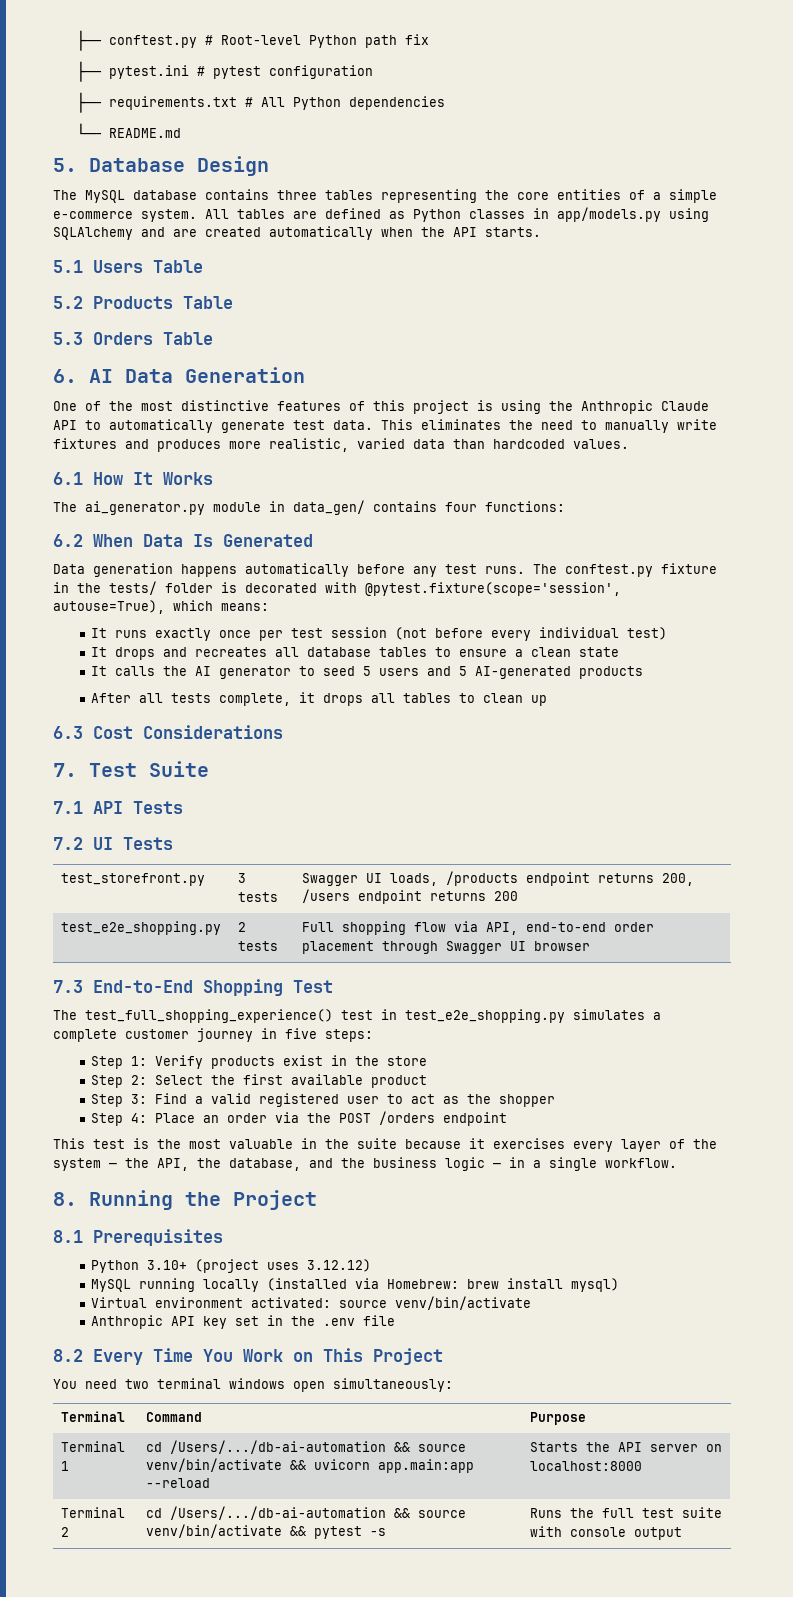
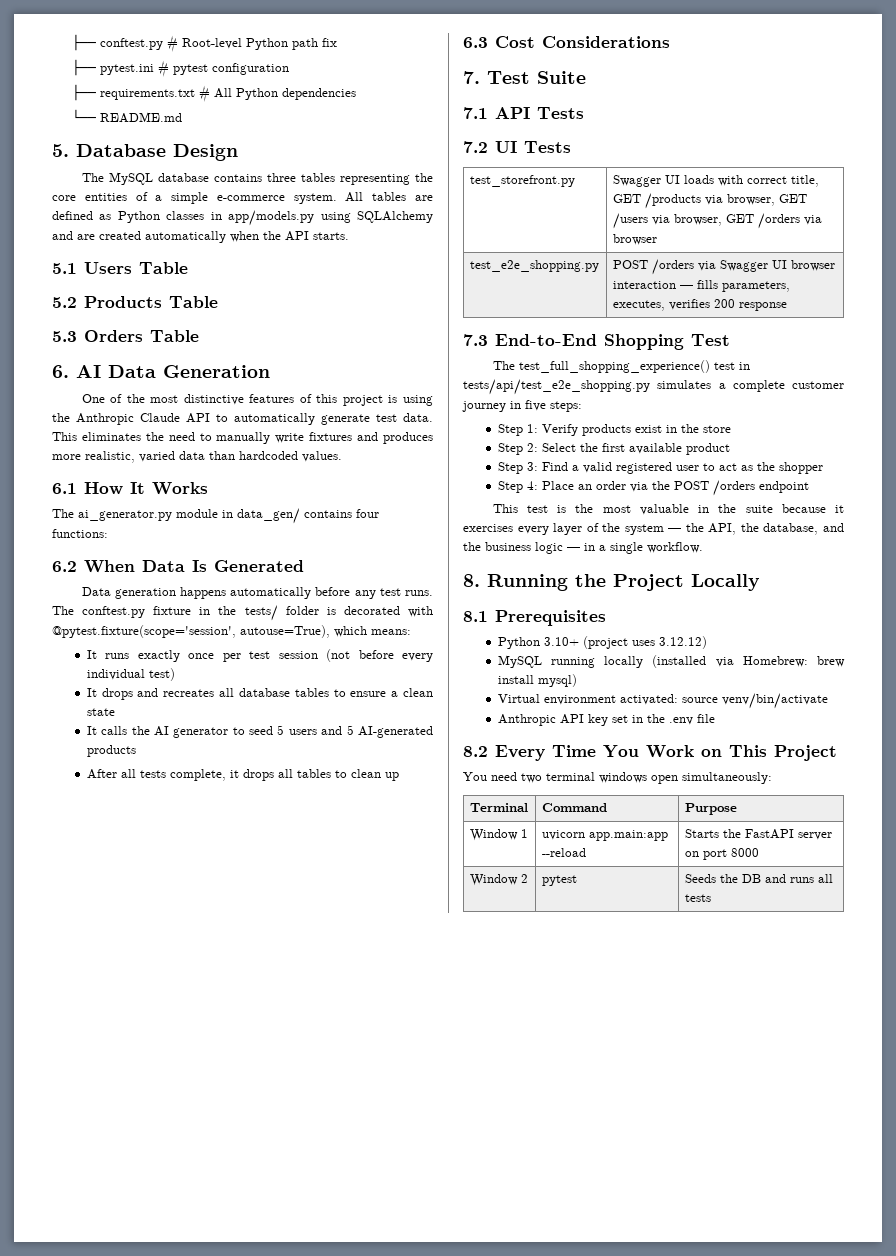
- test_storefront.py | 3 tests | Swagger UI loads, /products endpoint returns 200, /users endpoint returns 200
- test_e2e_shopping.py | 2 tests | Full shopping flow via API, end-to-end order placement through Swagger UI browser
+ test_storefront.py | Swagger UI loads with correct title, GET /products via browser, GET /users via browser, GET /orders via browser
+ test_e2e_shopping.py | POST /orders via Swagger UI browser interaction — fills parameters, executes, verifies 200 response
- The test_full_shopping_experience() test in test_e2e_shopping.py simulates a complete customer journey in five steps:
+ The test_full_shopping_experience() test in tests/api/test_e2e_shopping.py simulates a complete customer journey in five steps:
- 8. Running the Project
+ 8. Running the Project Locally
- Terminal 1 | cd /Users/.../db-ai-automation && source venv/bin/activate && uvicorn app.main:app --reload | Starts the API server on localhost:8000
- Terminal 2 | cd /Users/.../db-ai-automation && source venv/bin/activate && pytest -s | Runs the full test suite with console output
+ Window 1 | uvicorn app.main:app --reload | Starts the FastAPI server on port 8000
+ Window 2 | pytest | Seeds the DB and runs all tests

